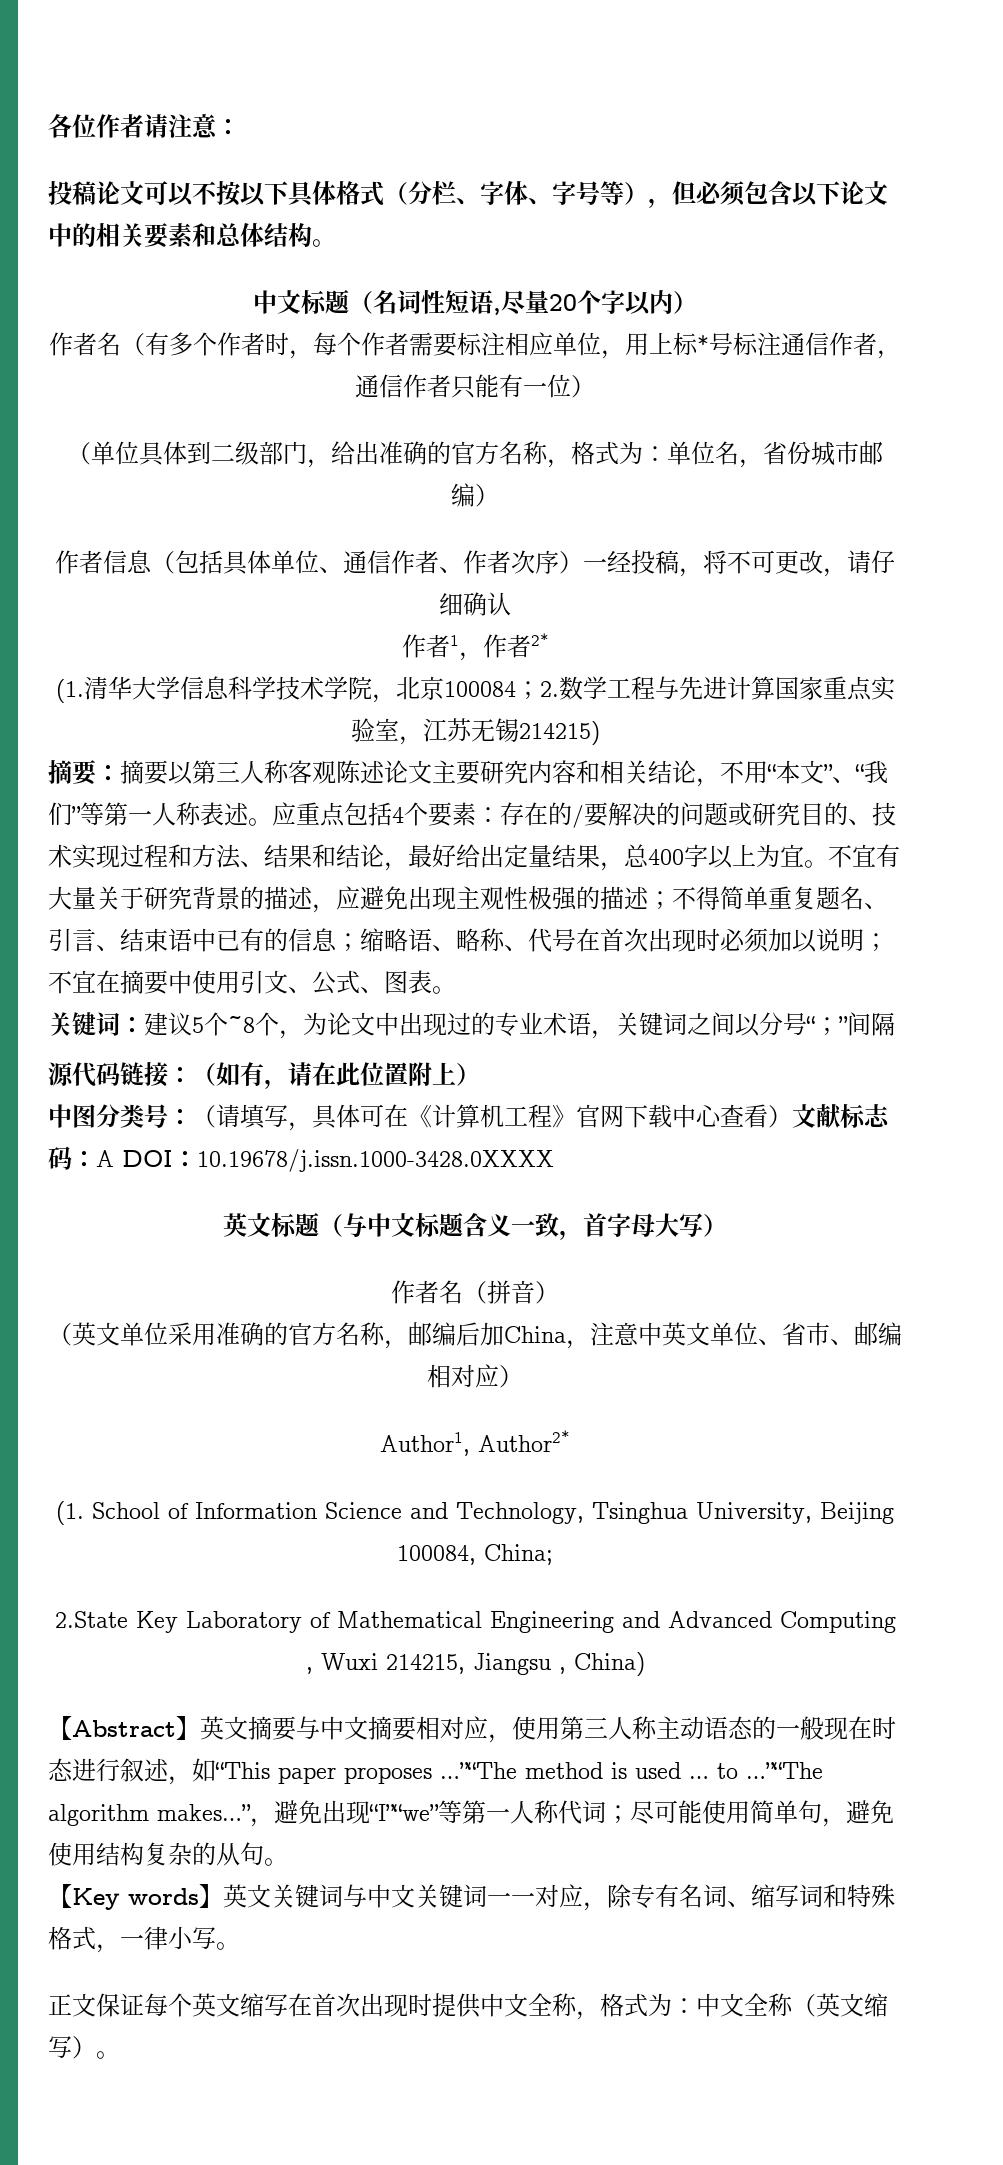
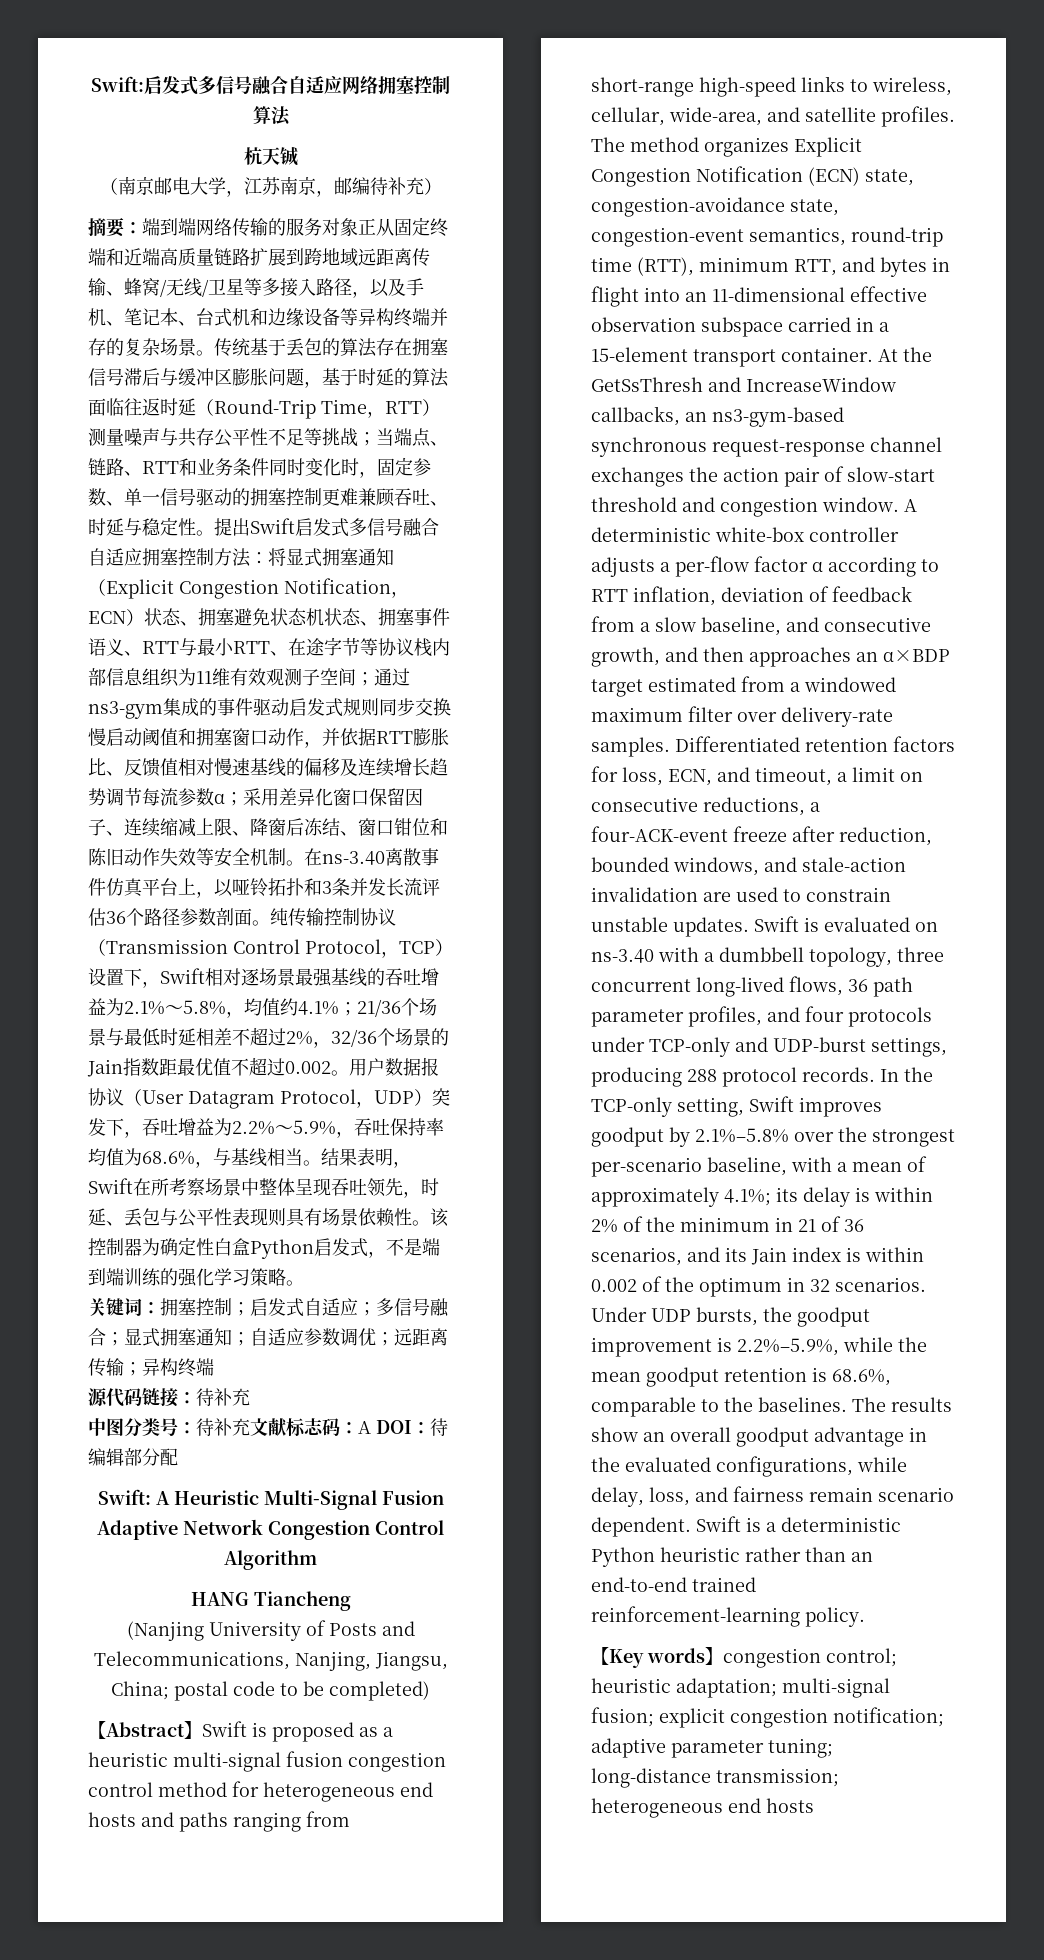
- 各位作者请注意：
- 投稿论文可以不按以下具体格式（分栏、字体、字号等），但必须包含以下论文中的相关要素和总体结构。
- 中文标题（名词性短语,尽量20个字以内）
- 作者名（有多个作者时，每个作者需要标注相应单位，用上标*号标注通信作者，通信作者只能有一位）
- （单位具体到二级部门，给出准确的官方名称，格式为：单位名，省份城市邮编）
- 作者信息（包括具体单位、通信作者、作者次序）一经投稿，将不可更改，请仔细确认
- 作者1，作者2*
- (1.清华大学信息科学技术学院，北京100084；2.数学工程与先进计算国家重点实验室，江苏无锡214215)
- 摘要：摘要以第三人称客观陈述论文主要研究内容和相关结论，不用“本文”、“我们”等第一人称表述。应重点包括4个要素：存在的/要解决的问题或研究目的、技术实现过程和方法、结果和结论，最好给出定量结果，总400字以上为宜。不宜有大量关于研究背景的描述，应避免出现主观性极强的描述；不得简单重复题名、引言、结束语中已有的信息；缩略语、略称、代号在首次出现时必须加以说明；不宜在摘要中使用引文、公式、图表。
- 关键词：建议5个~8个，为论文中出现过的专业术语，关键词之间以分号“；”间隔
- 源代码链接：（如有，请在此位置附上）
- 中图分类号：（请填写，具体可在《计算机工程》官网下载中心查看）文献标志码：A DOI：10.19678/j.issn.1000-3428.0XXXX
- 英文标题（与中文标题含义一致，首字母大写）
- 作者名（拼音）
- （英文单位采用准确的官方名称，邮编后加China，注意中英文单位、省市、邮编相对应）
- Author1, Author2*
- (1. School of Information Science and Technology, Tsinghua University, Beijing 100084, China;
- 2.State Key Laboratory of Mathematical Engineering and Advanced Computing , Wuxi 214215, Jiangsu , China)
- 【Abstract】英文摘要与中文摘要相对应，使用第三人称主动语态的一般现在时态进行叙述，如“This paper proposes …”“The method is used … to …”“The algorithm makes…”，避免出现“I”“we”等第一人称代词；尽可能使用简单句，避免使用结构复杂的从句。
- 【Key words】英文关键词与中文关键词一一对应，除专有名词、缩写词和特殊格式，一律小写。
- 正文保证每个英文缩写在首次出现时提供中文全称，格式为：中文全称（英文缩写）。
+ Swift:启发式多信号融合自适应网络拥塞控制算法
+ 杭天铖
+ （南京邮电大学，江苏南京，邮编待补充）
+ 摘要：端到端网络传输的服务对象正从固定终端和近端高质量链路扩展到跨地域远距离传输、蜂窝/无线/卫星等多接入路径，以及手机、笔记本、台式机和边缘设备等异构终端并存的复杂场景。传统基于丢包的算法存在拥塞信号滞后与缓冲区膨胀问题，基于时延的算法面临往返时延（Round-Trip Time，RTT）测量噪声与共存公平性不足等挑战；当端点、链路、RTT和业务条件同时变化时，固定参数、单一信号驱动的拥塞控制更难兼顾吞吐、时延与稳定性。提出Swift启发式多信号融合自适应拥塞控制方法：将显式拥塞通知（Explicit Congestion Notification，ECN）状态、拥塞避免状态机状态、拥塞事件语义、RTT与最小RTT、在途字节等协议栈内部信息组织为11维有效观测子空间；通过ns3-gym集成的事件驱动启发式规则同步交换慢启动阈值和拥塞窗口动作，并依据RTT膨胀比、反馈值相对慢速基线的偏移及连续增长趋势调节每流参数α；采用差异化窗口保留因子、连续缩减上限、降窗后冻结、窗口钳位和陈旧动作失效等安全机制。在ns-3.40离散事件仿真平台上，以哑铃拓扑和3条并发长流评估36个路径参数剖面。纯传输控制协议（Transmission Control Protocol，TCP）设置下，Swift相对逐场景最强基线的吞吐增益为2.1%～5.8%，均值约4.1%；21/36个场景与最低时延相差不超过2%，32/36个场景的Jain指数距最优值不超过0.002。用户数据报协议（User Datagram Protocol，UDP）突发下，吞吐增益为2.2%～5.9%，吞吐保持率均值为68.6%，与基线相当。结果表明，Swift在所考察场景中整体呈现吞吐领先，时延、丢包与公平性表现则具有场景依赖性。该控制器为确定性白盒Python启发式，不是端到端训练的强化学习策略。
+ 关键词：拥塞控制；启发式自适应；多信号融合；显式拥塞通知；自适应参数调优；远距离传输；异构终端
+ 源代码链接：待补充
+ 中图分类号：待补充文献标志码：A DOI：待编辑部分配
+ Swift: A Heuristic Multi-Signal Fusion Adaptive Network Congestion Control Algorithm
+ HANG Tiancheng
+ (Nanjing University of Posts and Telecommunications, Nanjing, Jiangsu, China; postal code to be completed)
+ 【Abstract】Swift is proposed as a heuristic multi-signal fusion congestion control method for heterogeneous end hosts and paths ranging from short-range high-speed links to wireless, cellular, wide-area, and satellite profiles. The method organizes Explicit Congestion Notification (ECN) state, congestion-avoidance state, congestion-event semantics, round-trip time (RTT), minimum RTT, and bytes in flight into an 11-dimensional effective observation subspace carried in a 15-element transport container. At the GetSsThresh and IncreaseWindow callbacks, an ns3-gym-based synchronous request-response channel exchanges the action pair of slow-start threshold and congestion window. A deterministic white-box controller adjusts a per-flow factor α according to RTT inflation, deviation of feedback from a slow baseline, and consecutive growth, and then approaches an α×BDP target estimated from a windowed maximum filter over delivery-rate samples. Differentiated retention factors for loss, ECN, and timeout, a limit on consecutive reductions, a four-ACK-event freeze after reduction, bounded windows, and stale-action invalidation are used to constrain unstable updates. Swift is evaluated on ns-3.40 with a dumbbell topology, three concurrent long-lived flows, 36 path parameter profiles, and four protocols under TCP-only and UDP-burst settings, producing 288 protocol records. In the TCP-only setting, Swift improves goodput by 2.1%–5.8% over the strongest per-scenario baseline, with a mean of approximately 4.1%; its delay is within 2% of the minimum in 21 of 36 scenarios, and its Jain index is within 0.002 of the optimum in 32 scenarios. Under UDP bursts, the goodput improvement is 2.2%–5.9%, while the mean goodput retention is 68.6%, comparable to the baselines. The results show an overall goodput advantage in the evaluated configurations, while delay, loss, and fairness remain scenario dependent. Swift is a deterministic Python heuristic rather than an end-to-end trained reinforcement-learning policy.
+ 【Key words】congestion control; heuristic adaptation; multi-signal fusion; explicit congestion notification; adaptive parameter tuning; long-distance transmission; heterogeneous end hosts

